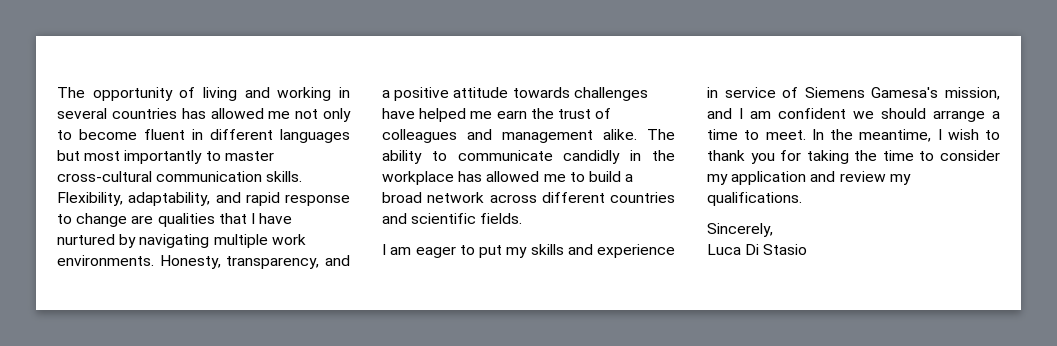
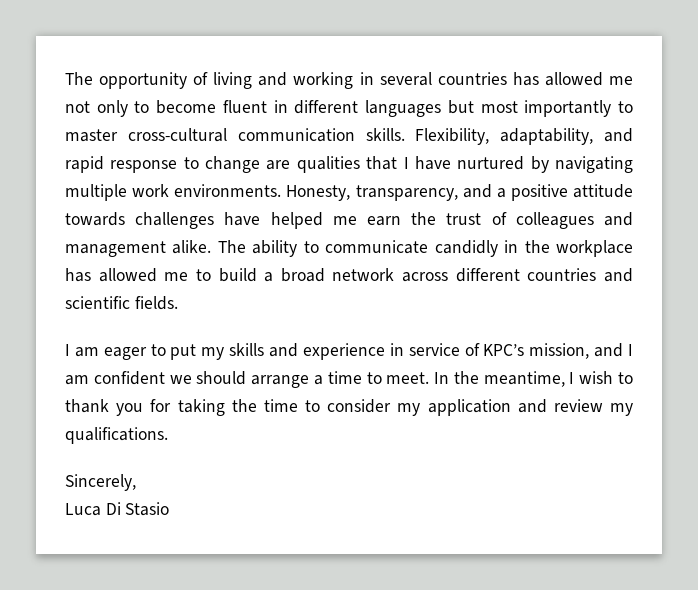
- I am eager to put my skills and experience in service of Siemens Gamesa's mission, and I am confident we should arrange a time to meet.
+ I am eager to put my skills and experience in service of KPC’s mission, and I am confident we should arrange a time to meet.

